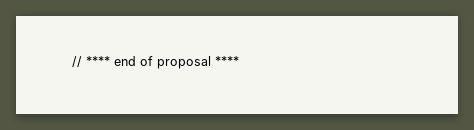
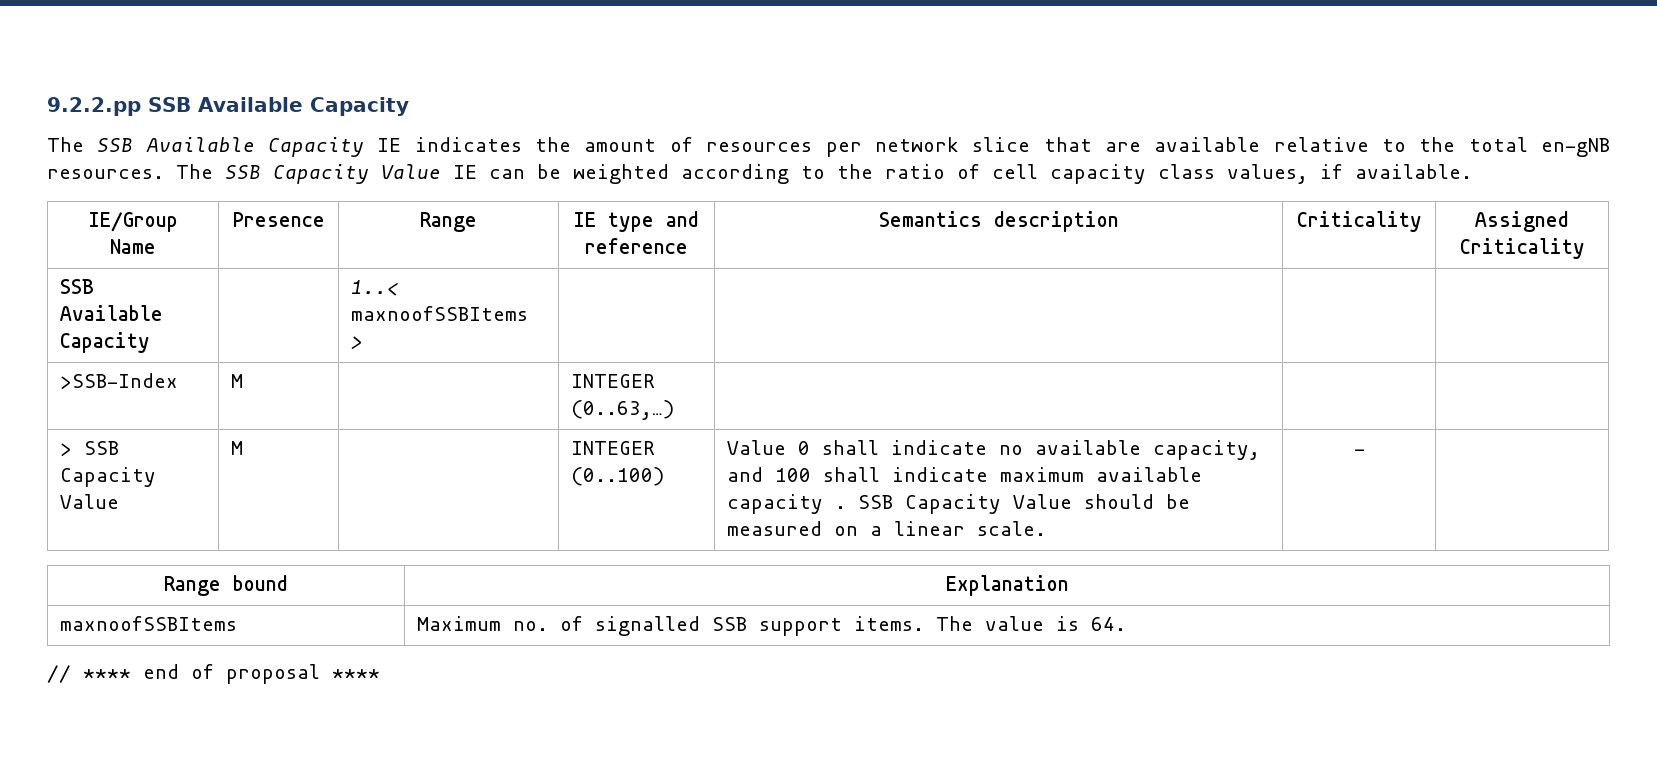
+ 9.2.2.pp SSB Available Capacity
+ The SSB Available Capacity IE indicates the amount of resources per network slice that are available relative to the total en-gNB resources. The SSB Capacity Value IE can be weighted according to the ratio of cell capacity class values, if available.
+ IE/Group Name | Presence | Range | IE type and reference | Semantics description | Criticality | Assigned Criticality
+ SSB Available Capacity | | 1..< maxnoofSSBItems > | | | |
+ >SSB-Index | M | | INTEGER (0..63,…) | | |
+ > SSB Capacity Value | M | | INTEGER (0..100) | Value 0 shall indicate no available capacity, and 100 shall indicate maximum available capacity . SSB Capacity Value should be measured on a linear scale. | - |
+ Range bound | Explanation
+ maxnoofSSBItems | Maximum no. of signalled SSB support items. The value is 64.

